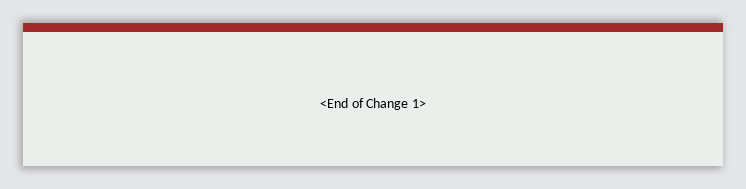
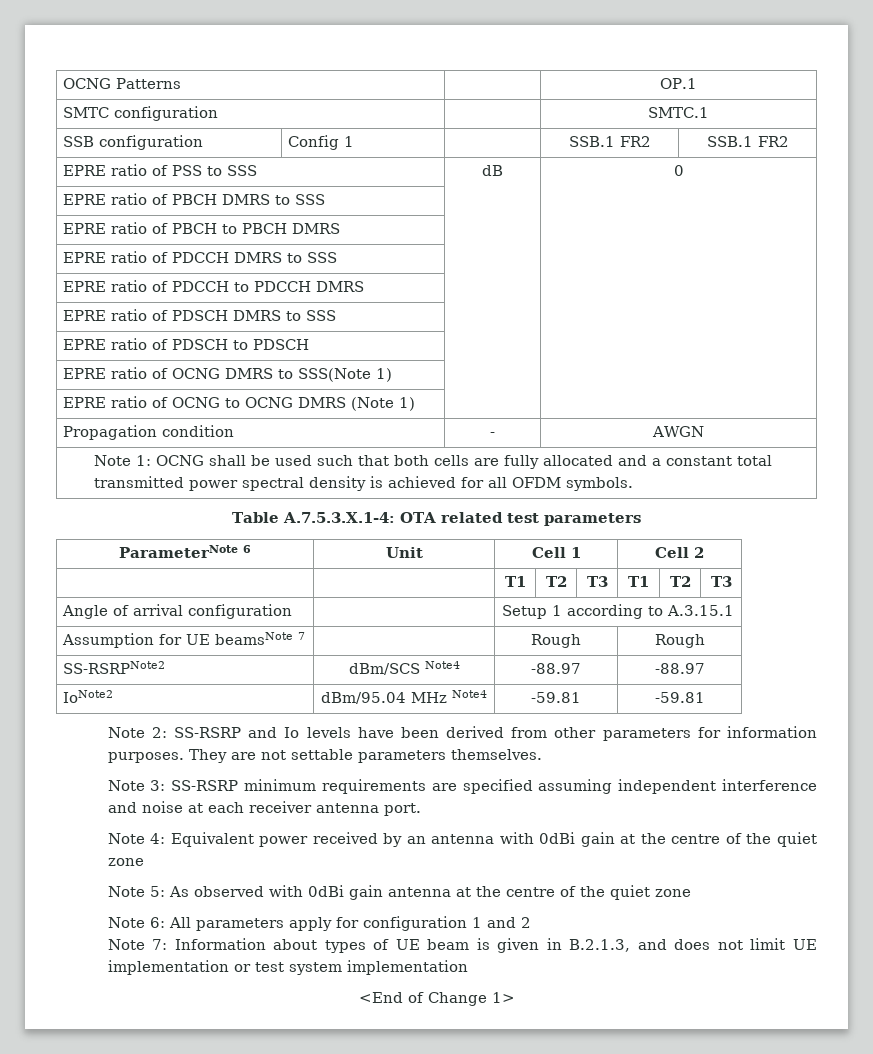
+ OCNG Patterns | | OP.1
+ SMTC configuration | | SMTC.1
+ SSB configuration | Config 1 | | SSB.1 FR2 | SSB.1 FR2
+ EPRE ratio of PSS to SSS | dB | 0
+ EPRE ratio of PBCH DMRS to SSS | |
+ EPRE ratio of PBCH to PBCH DMRS | |
+ EPRE ratio of PDCCH DMRS to SSS | |
+ EPRE ratio of PDCCH to PDCCH DMRS | |
+ EPRE ratio of PDSCH DMRS to SSS | |
+ EPRE ratio of PDSCH to PDSCH | |
+ EPRE ratio of OCNG DMRS to SSS(Note 1) | |
+ EPRE ratio of OCNG to OCNG DMRS (Note 1) | |
+ Propagation condition | - | AWGN
+ Note 1: OCNG shall be used such that both cells are fully allocated and a constant total transmitted power spectral density is achieved for all OFDM symbols.
+ Table A.7.5.3.X.1-4: OTA related test parameters
+ ParameterNote 6 | Unit | Cell 1 | Cell 2
+ | | T1 | T2 | T3 | T1 | T2 | T3
+ Angle of arrival configuration | | Setup 1 according to A.3.15.1
+ Assumption for UE beamsNote 7 | | Rough | Rough
+ SS-RSRPNote2 | dBm/SCS Note4 | -88.97 | -88.97
+ IoNote2 | dBm/95.04 MHz Note4 | -59.81 | -59.81
+ Note 2: SS-RSRP and Io levels have been derived from other parameters for information purposes. They are not settable parameters themselves.
+ Note 3: SS-RSRP minimum requirements are specified assuming independent interference and noise at each receiver antenna port.
+ Note 4: Equivalent power received by an antenna with 0dBi gain at the centre of the quiet zone
+ Note 5: As observed with 0dBi gain antenna at the centre of the quiet zone
+ Note 6: All parameters apply for configuration 1 and 2
+ Note 7: Information about types of UE beam is given in B.2.1.3, and does not limit UE implementation or test system implementation

